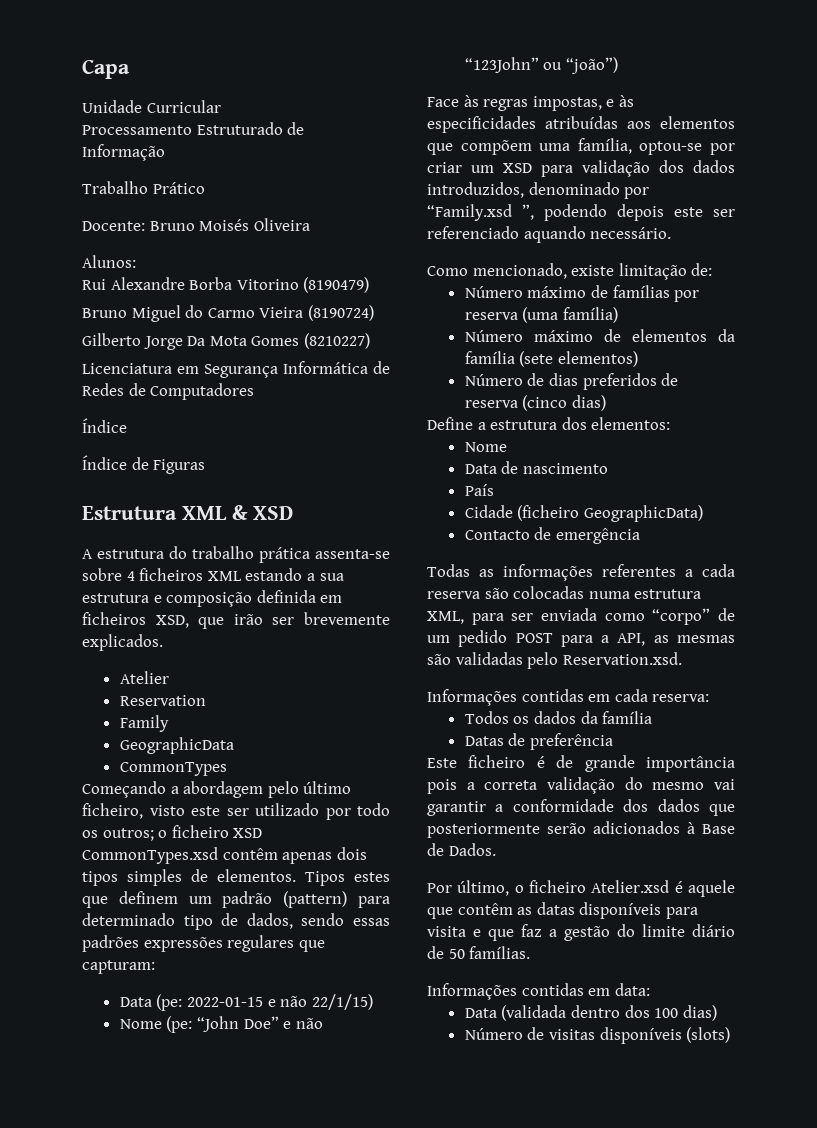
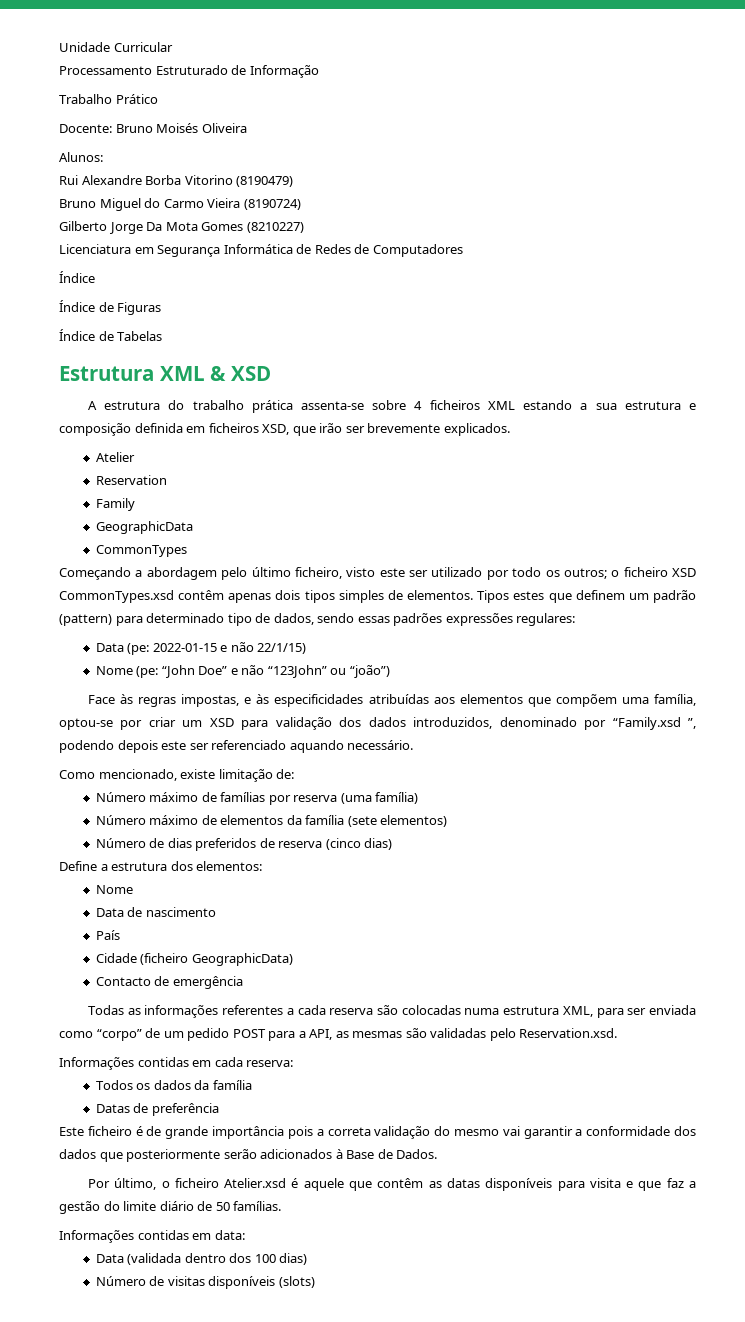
- Capa
+ Índice de Tabelas
- Tipos estes que definem um padrão (pattern) para determinado tipo de dados, sendo essas padrões expressões regulares que capturam:
+ Tipos estes que definem um padrão (pattern) para determinado tipo de dados, sendo essas padrões expressões regulares:

